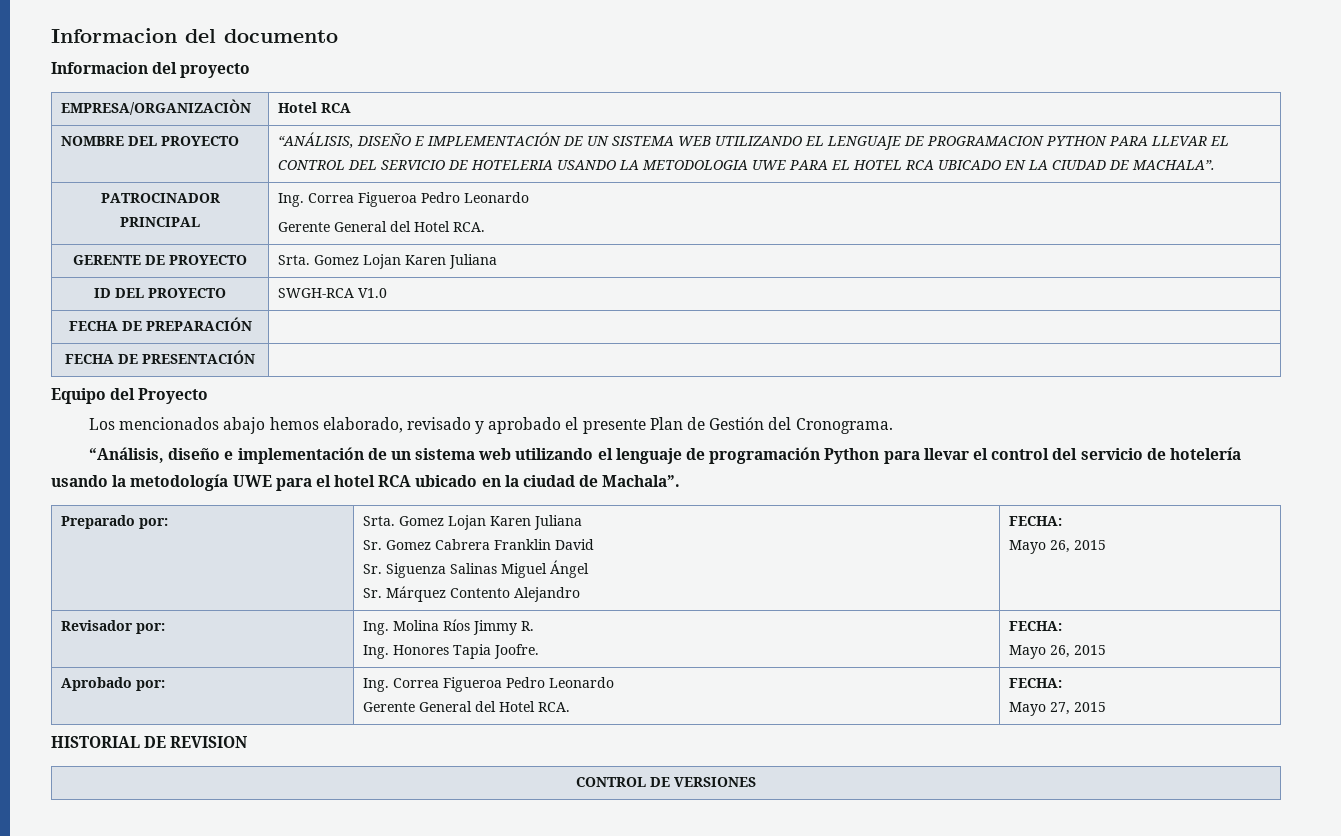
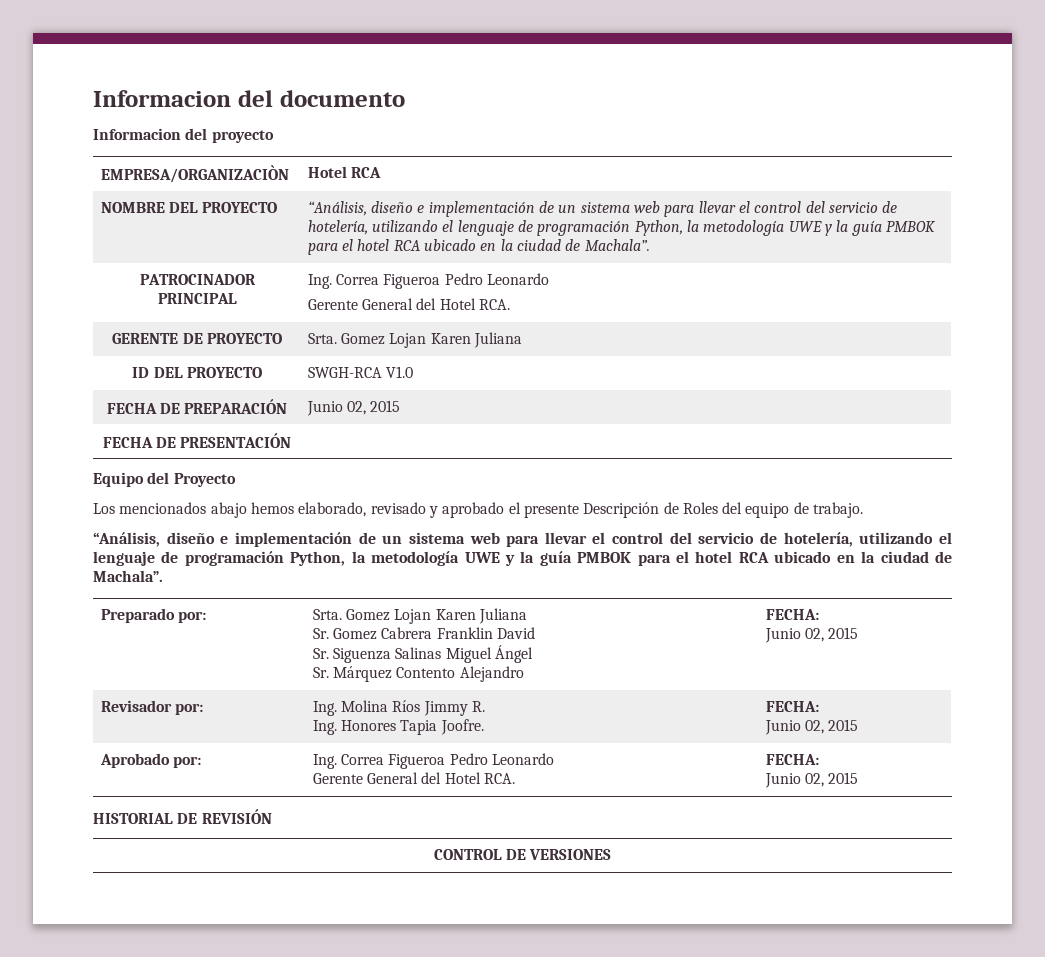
- NOMBRE DEL PROYECTO | “ANÁLISIS, DISEÑO E IMPLEMENTACIÓN DE UN SISTEMA WEB UTILIZANDO EL LENGUAJE DE PROGRAMACION PYTHON PARA LLEVAR EL CONTROL DEL SERVICIO DE HOTELERIA USANDO LA METODOLOGIA UWE PARA EL HOTEL RCA UBICADO EN LA CIUDAD DE MACHALA”.
+ NOMBRE DEL PROYECTO | “Análisis, diseño e implementación de un sistema web para llevar el control del servicio de hotelería, utilizando el lenguaje de programación Python, la metodología UWE y la guía PMBOK para el hotel RCA ubicado en la ciudad de Machala”.
- FECHA DE PREPARACIÓN |
+ FECHA DE PREPARACIÓN | Junio 02, 2015
- Los mencionados abajo hemos elaborado, revisado y aprobado el presente Plan de Gestión del Cronograma.
- “Análisis, diseño e implementación de un sistema web utilizando el lenguaje de programación Python para llevar el control del servicio de hotelería usando la metodología UWE para el hotel RCA ubicado en la ciudad de Machala”.
+ Los mencionados abajo hemos elaborado, revisado y aprobado el presente Descripción de Roles del equipo de trabajo.
+ “Análisis, diseño e implementación de un sistema web para llevar el control del servicio de hotelería, utilizando el lenguaje de programación Python, la metodología UWE y la guía PMBOK para el hotel RCA ubicado en la ciudad de Machala”.
  Preparado por: | Srta. Gomez Lojan Karen Juliana
  Sr. Gomez Cabrera Franklin David
  Sr. Siguenza Salinas Miguel Ángel
  Sr. Márquez Contento Alejandro | FECHA:
- Mayo 26, 2015
+ Junio 02, 2015
  Revisador por: | Ing. Molina Ríos Jimmy R.
  Ing. Honores Tapia Joofre. | FECHA:
- Mayo 26, 2015
+ Junio 02, 2015
  Aprobado por: | Ing. Correa Figueroa Pedro Leonardo
  Gerente General del Hotel RCA. | FECHA:
- Mayo 27, 2015
+ Junio 02, 2015
- HISTORIAL DE REVISION
+ HISTORIAL DE REVISIÓN

